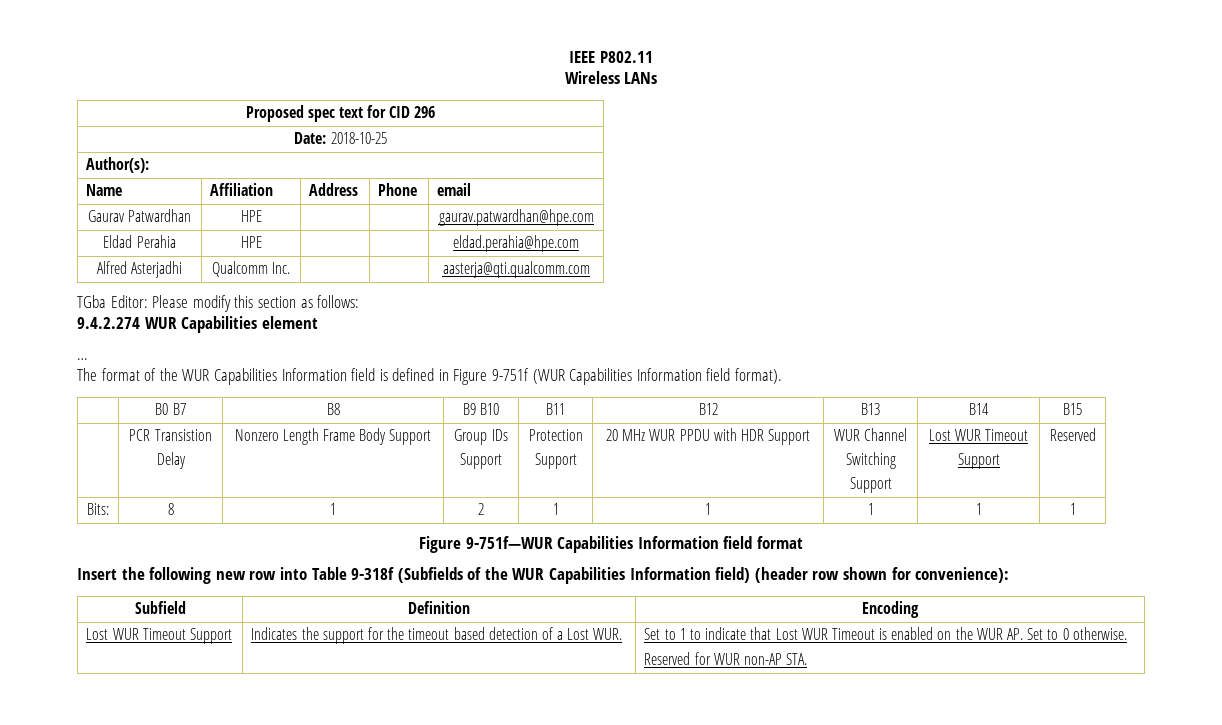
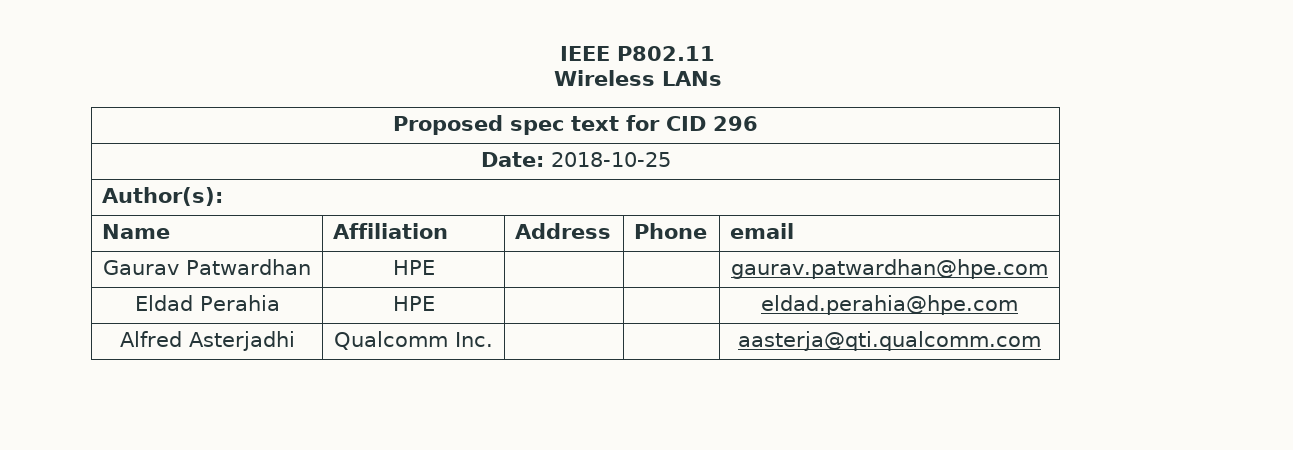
- TGba Editor: Please modify this section as follows:
- 9.4.2.274 WUR Capabilities element
- …
- The format of the WUR Capabilities Information field is defined in Figure 9-751f (WUR Capabilities Information field format).
- | B0 B7 | B8 | B9 B10 | B11 | B12 | B13 | B14 | B15
- | PCR Transistion
- Delay | Nonzero Length Frame Body Support | Group IDs
- Support | Protection
- Support | 20 MHz WUR PPDU with HDR Support | WUR Channel
- Switching
- Support | Lost WUR Timeout
- Support | Reserved
- Bits: | 8 | 1 | 2 | 1 | 1 | 1 | 1 | 1
- Figure 9-751f—WUR Capabilities Information field format
- Insert the following new row into Table 9-318f (Subfields of the WUR Capabilities Information field) (header row shown for convenience):
- Subfield | Definition | Encoding
- Lost WUR Timeout Support | Indicates the support for the timeout based detection of a Lost WUR. | Set to 1 to indicate that Lost WUR Timeout is enabled on the WUR AP. Set to 0 otherwise.
- Reserved for WUR non-AP STA.

